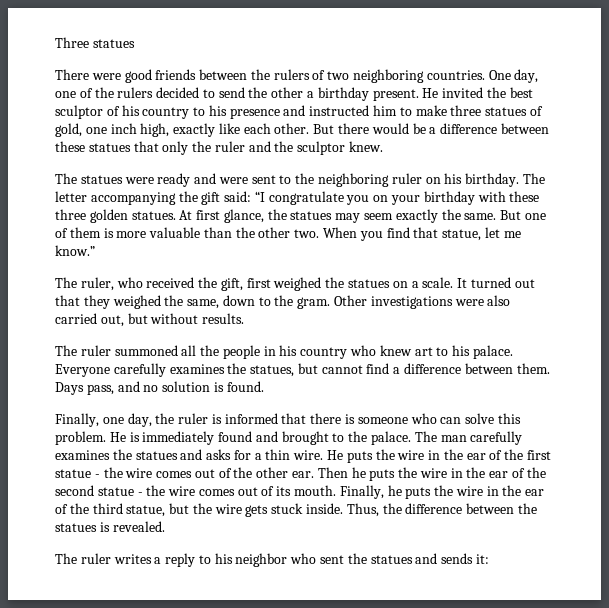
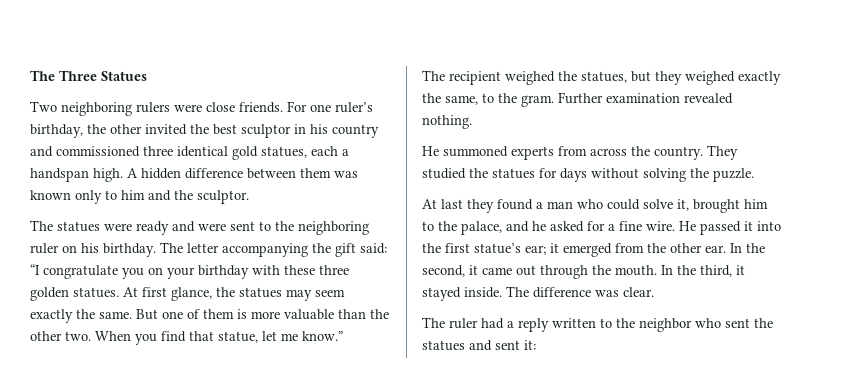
- Three statues
- There were good friends between the rulers of two neighboring countries. One day, one of the rulers decided to send the other a birthday present. He invited the best sculptor of his country to his presence and instructed him to make three statues of gold, one inch high, exactly like each other. But there would be a difference between these statues that only the ruler and the sculptor knew.
+ The Three Statues
+ Two neighboring rulers were close friends. For one ruler’s birthday, the other invited the best sculptor in his country and commissioned three identical gold statues, each a handspan high. A hidden difference between them was known only to him and the sculptor.
- The ruler, who received the gift, first weighed the statues on a scale. It turned out that they weighed the same, down to the gram.
+ The recipient weighed the statues, but they weighed exactly the same, to the gram.
- Other investigations were also carried out, but without results.
- The ruler summoned all the people in his country who knew art to his palace. Everyone carefully examines the statues, but cannot find a difference between them. Days pass, and no solution is found.
- Finally, one day, the ruler is informed that there is someone who can solve this problem. He is immediately found and brought to the palace. The man carefully examines the statues and asks for a thin wire. He puts the wire in the ear of the first statue - the wire comes out of the other ear. Then he puts the wire in the ear of the second statue - the wire comes out of its mouth. Finally, he puts the wire in the ear of the third statue, but the wire gets stuck inside. Thus, the difference between the statues is revealed.
- The ruler writes a reply to his neighbor who sent the statues and sends it:
+ Further examination revealed nothing.
+ He summoned experts from across the country. They studied the statues for days without solving the puzzle.
+ At last they found a man who could solve it, brought him to the palace, and he asked for a fine wire. He passed it into the first statue’s ear; it emerged from the other ear. In the second, it came out through the mouth. In the third, it stayed inside. The difference was clear.
+ The ruler had a reply written to the neighbor who sent the statues and sent it:

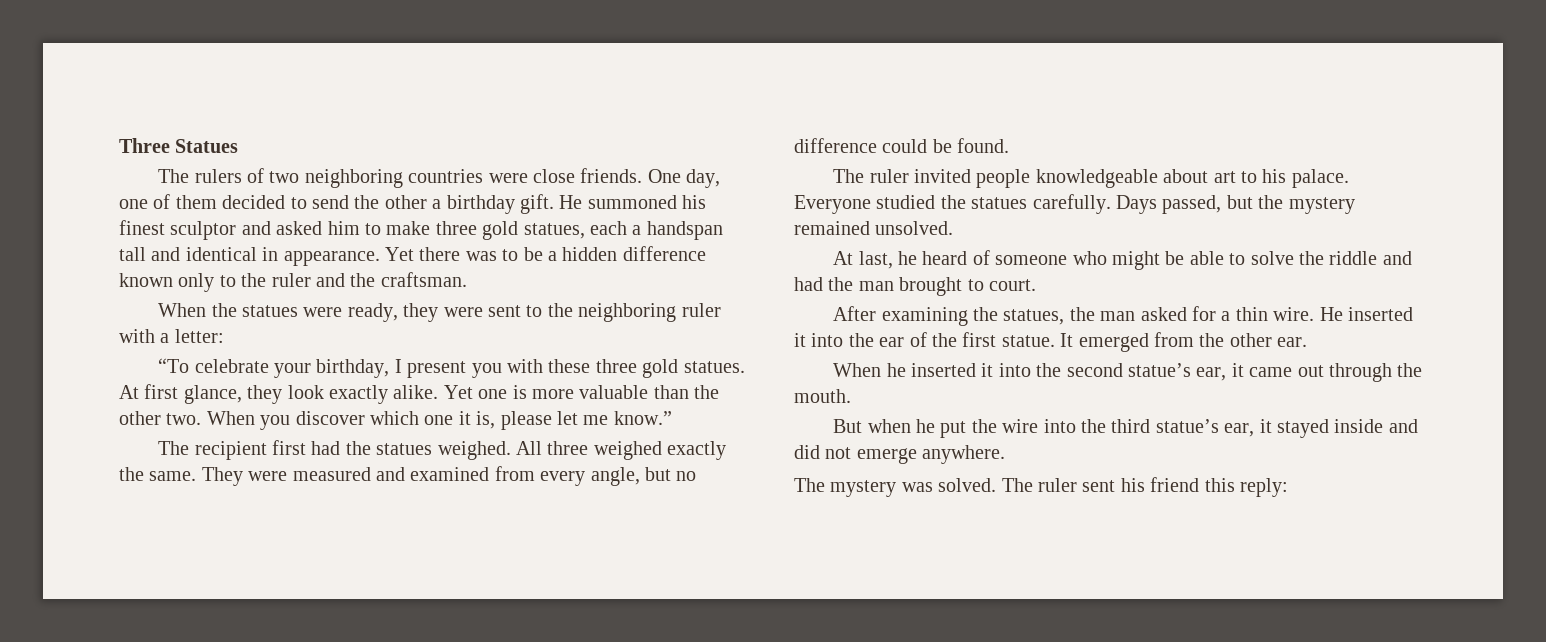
- The Three Statues
+ Three Statues
- Two neighboring rulers were close friends. For one ruler’s birthday, the other invited the best sculptor in his country and commissioned three identical gold statues, each a handspan high. A hidden difference between them was known only to him and the sculptor.
- The statues were ready and were sent to the neighboring ruler on his birthday. The letter accompanying the gift said: “I congratulate you on your birthday with these three golden statues.
+ The rulers of two neighboring countries were close friends. One day, one of them decided to send the other a birthday gift. He summoned his finest sculptor and asked him to make three gold statues, each a handspan tall and identical in appearance. Yet there was to be a hidden difference known only to the ruler and the craftsman.
+ When the statues were ready, they were sent to the neighboring ruler with a letter:
+ “To celebrate your birthday, I present you with these three gold statues.
- At first glance, the statues may seem exactly the same. But one of them is more valuable than the other two.
+ At first glance, they look exactly alike. Yet one is more valuable than the other two.
- When you find that statue, let me know.”
+ When you discover which one it is, please let me know.”
- The recipient weighed the statues, but they weighed exactly the same, to the gram. Further examination revealed nothing.
- He summoned experts from across the country. They studied the statues for days without solving the puzzle.
- At last they found a man who could solve it, brought him to the palace, and he asked for a fine wire.
+ The recipient first had the statues weighed. All three weighed exactly the same. They were measured and examined from every angle, but no difference could be found.
+ The ruler invited people knowledgeable about art to his palace. Everyone studied the statues carefully. Days passed, but the mystery remained unsolved.
+ At last, he heard of someone who might be able to solve the riddle and had the man brought to court.
+ After examining the statues, the man asked for a thin wire.
- He passed it into the first statue’s ear; it emerged from the other ear. In the second, it came out through the mouth. In the third, it stayed inside. The difference was clear.
- The ruler had a reply written to the neighbor who sent the statues and sent it:
+ He inserted it into the ear of the first statue. It emerged from the other ear.
+ When he inserted it into the second statue’s ear, it came out through the mouth.
+ But when he put the wire into the third statue’s ear, it stayed inside and did not emerge anywhere.
+ The mystery was solved. The ruler sent his friend this reply:

